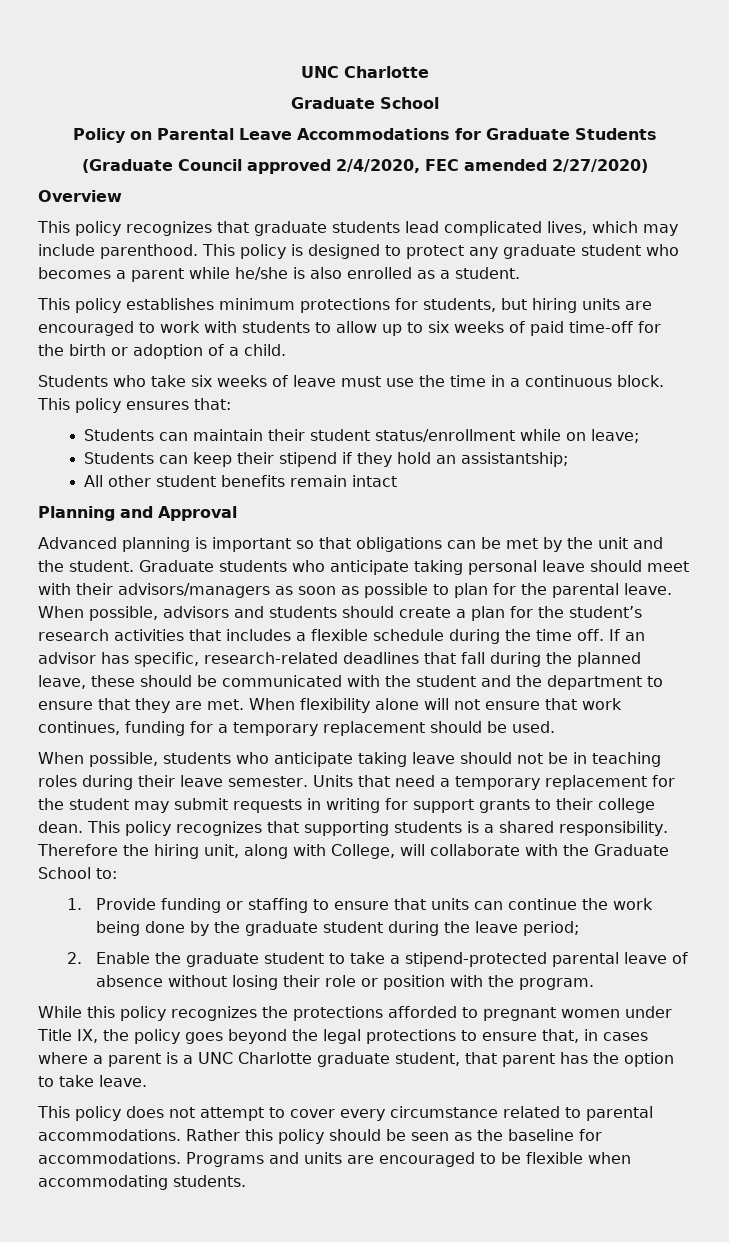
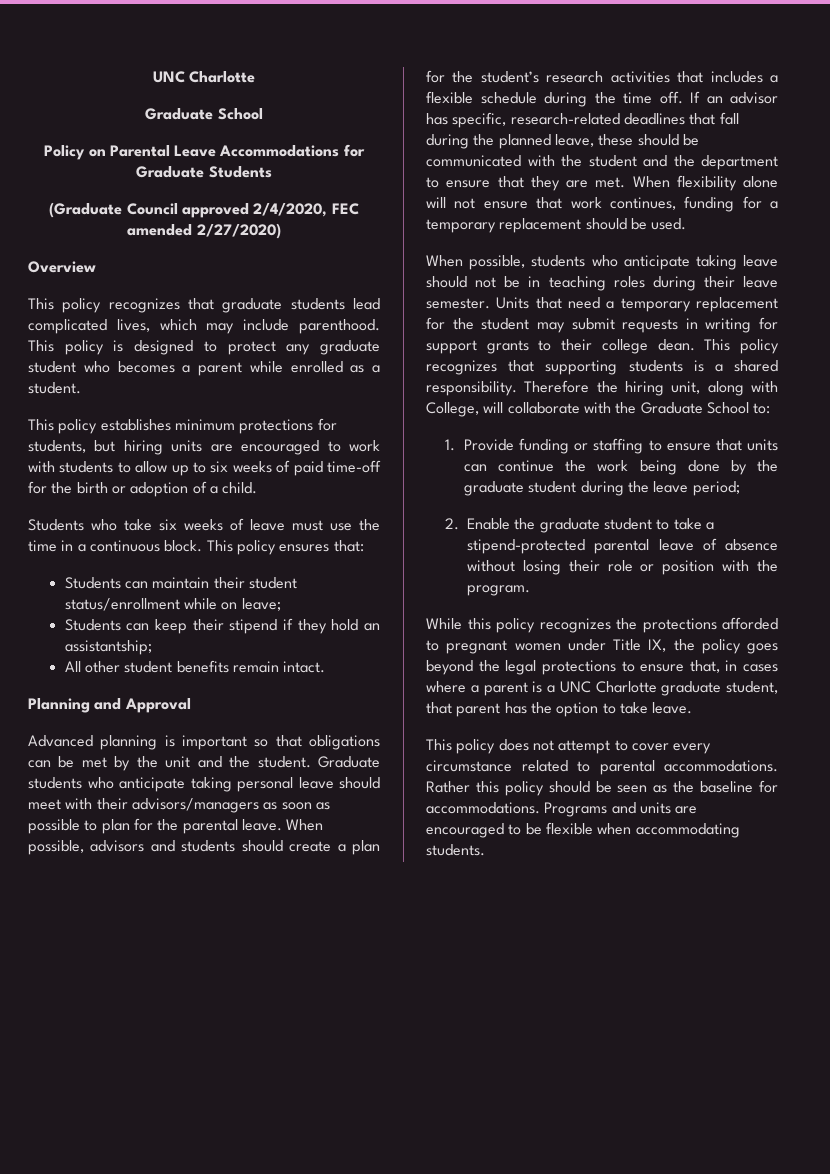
- This policy is designed to protect any graduate student who becomes a parent while he/she is also enrolled as a student.
+ This policy is designed to protect any graduate student who becomes a parent while enrolled as a student.
- All other student benefits remain intact
+ All other student benefits remain intact.

